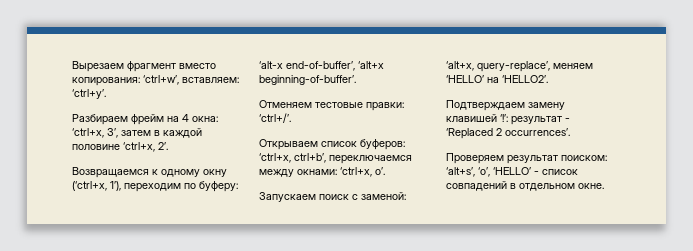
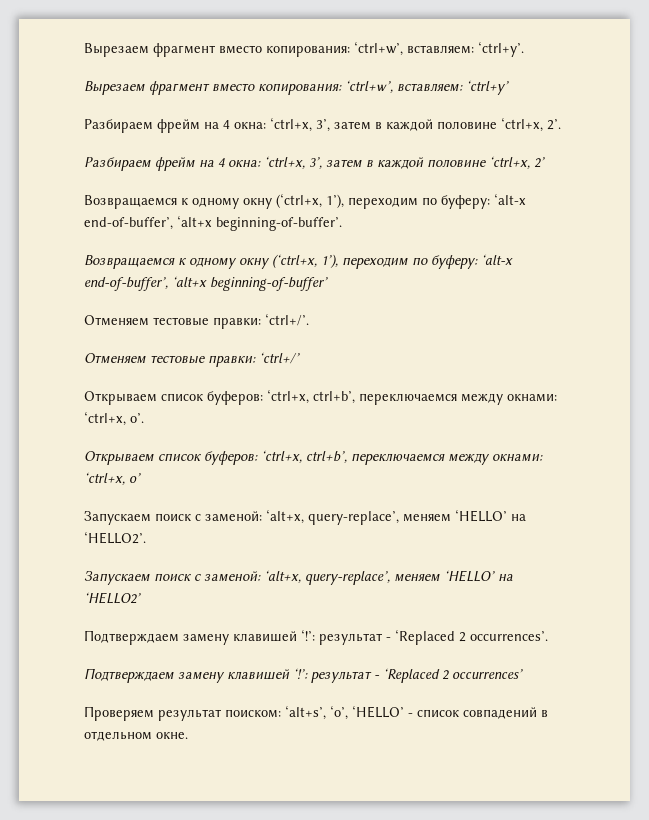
+ Вырезаем фрагмент вместо копирования: ‘ctrl+w’, вставляем: ‘ctrl+y’
+ Разбираем фрейм на 4 окна: ‘ctrl+x, 3’, затем в каждой половине ‘ctrl+x, 2’
+ Возвращаемся к одному окну (‘ctrl+x, 1’), переходим по буферу: ‘alt-x end-of-buffer’, ‘alt+x beginning-of-buffer’
+ Отменяем тестовые правки: ‘ctrl+/’
+ Открываем список буферов: ‘ctrl+x, ctrl+b’, переключаемся между окнами: ‘ctrl+x, o’
+ Запускаем поиск с заменой: ‘alt+x, query-replace’, меняем ‘HELLO’ на ‘HELLO2’
+ Подтверждаем замену клавишей ‘!’: результат - ‘Replaced 2 occurrences’

